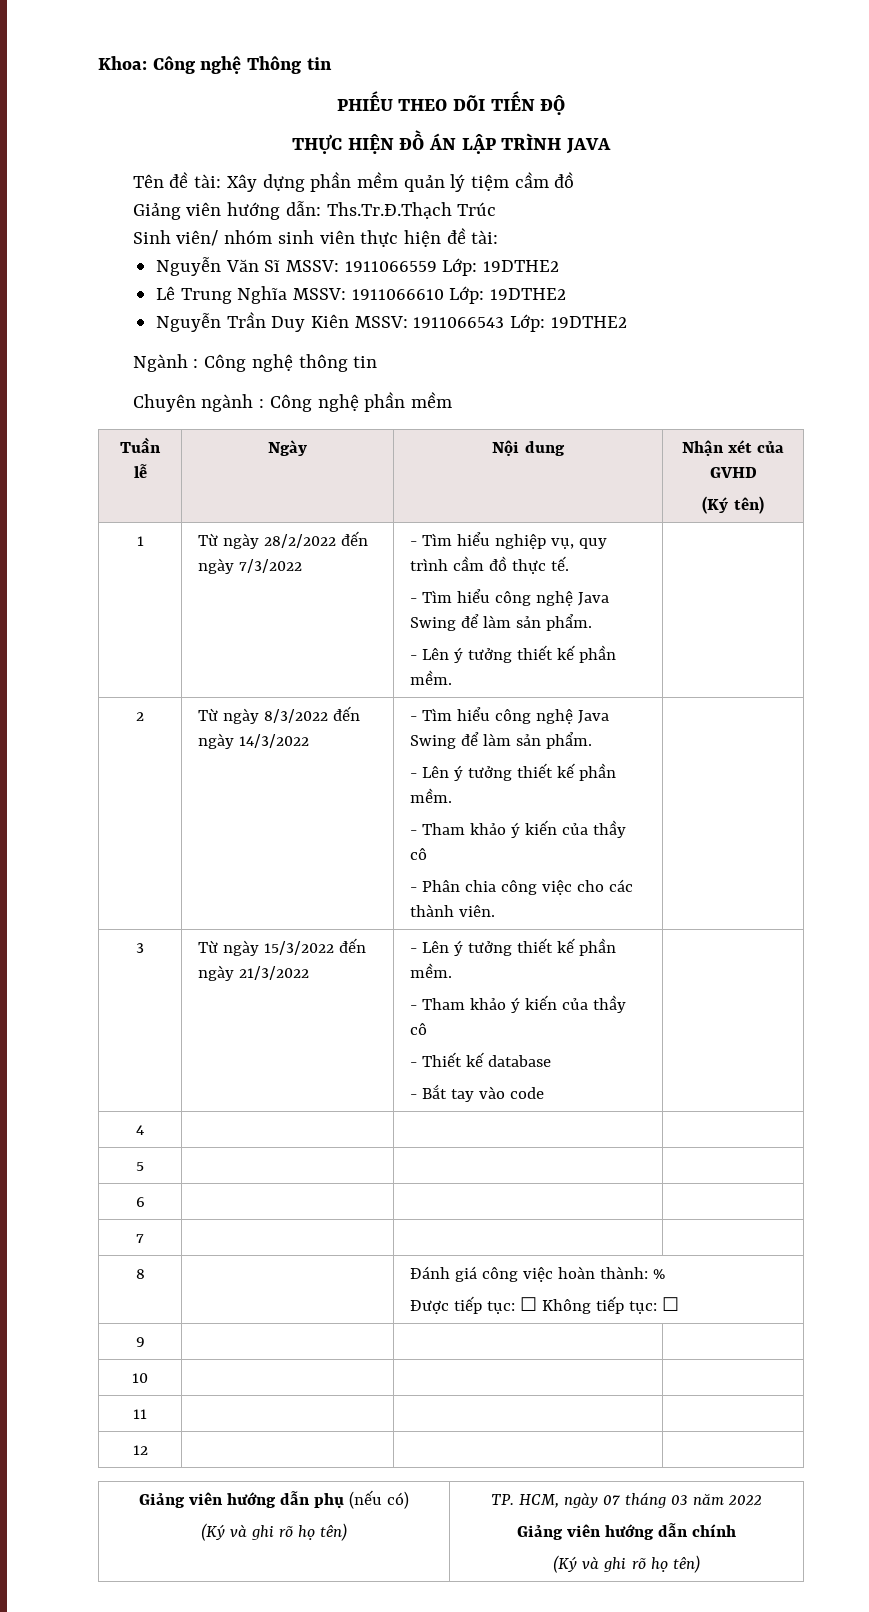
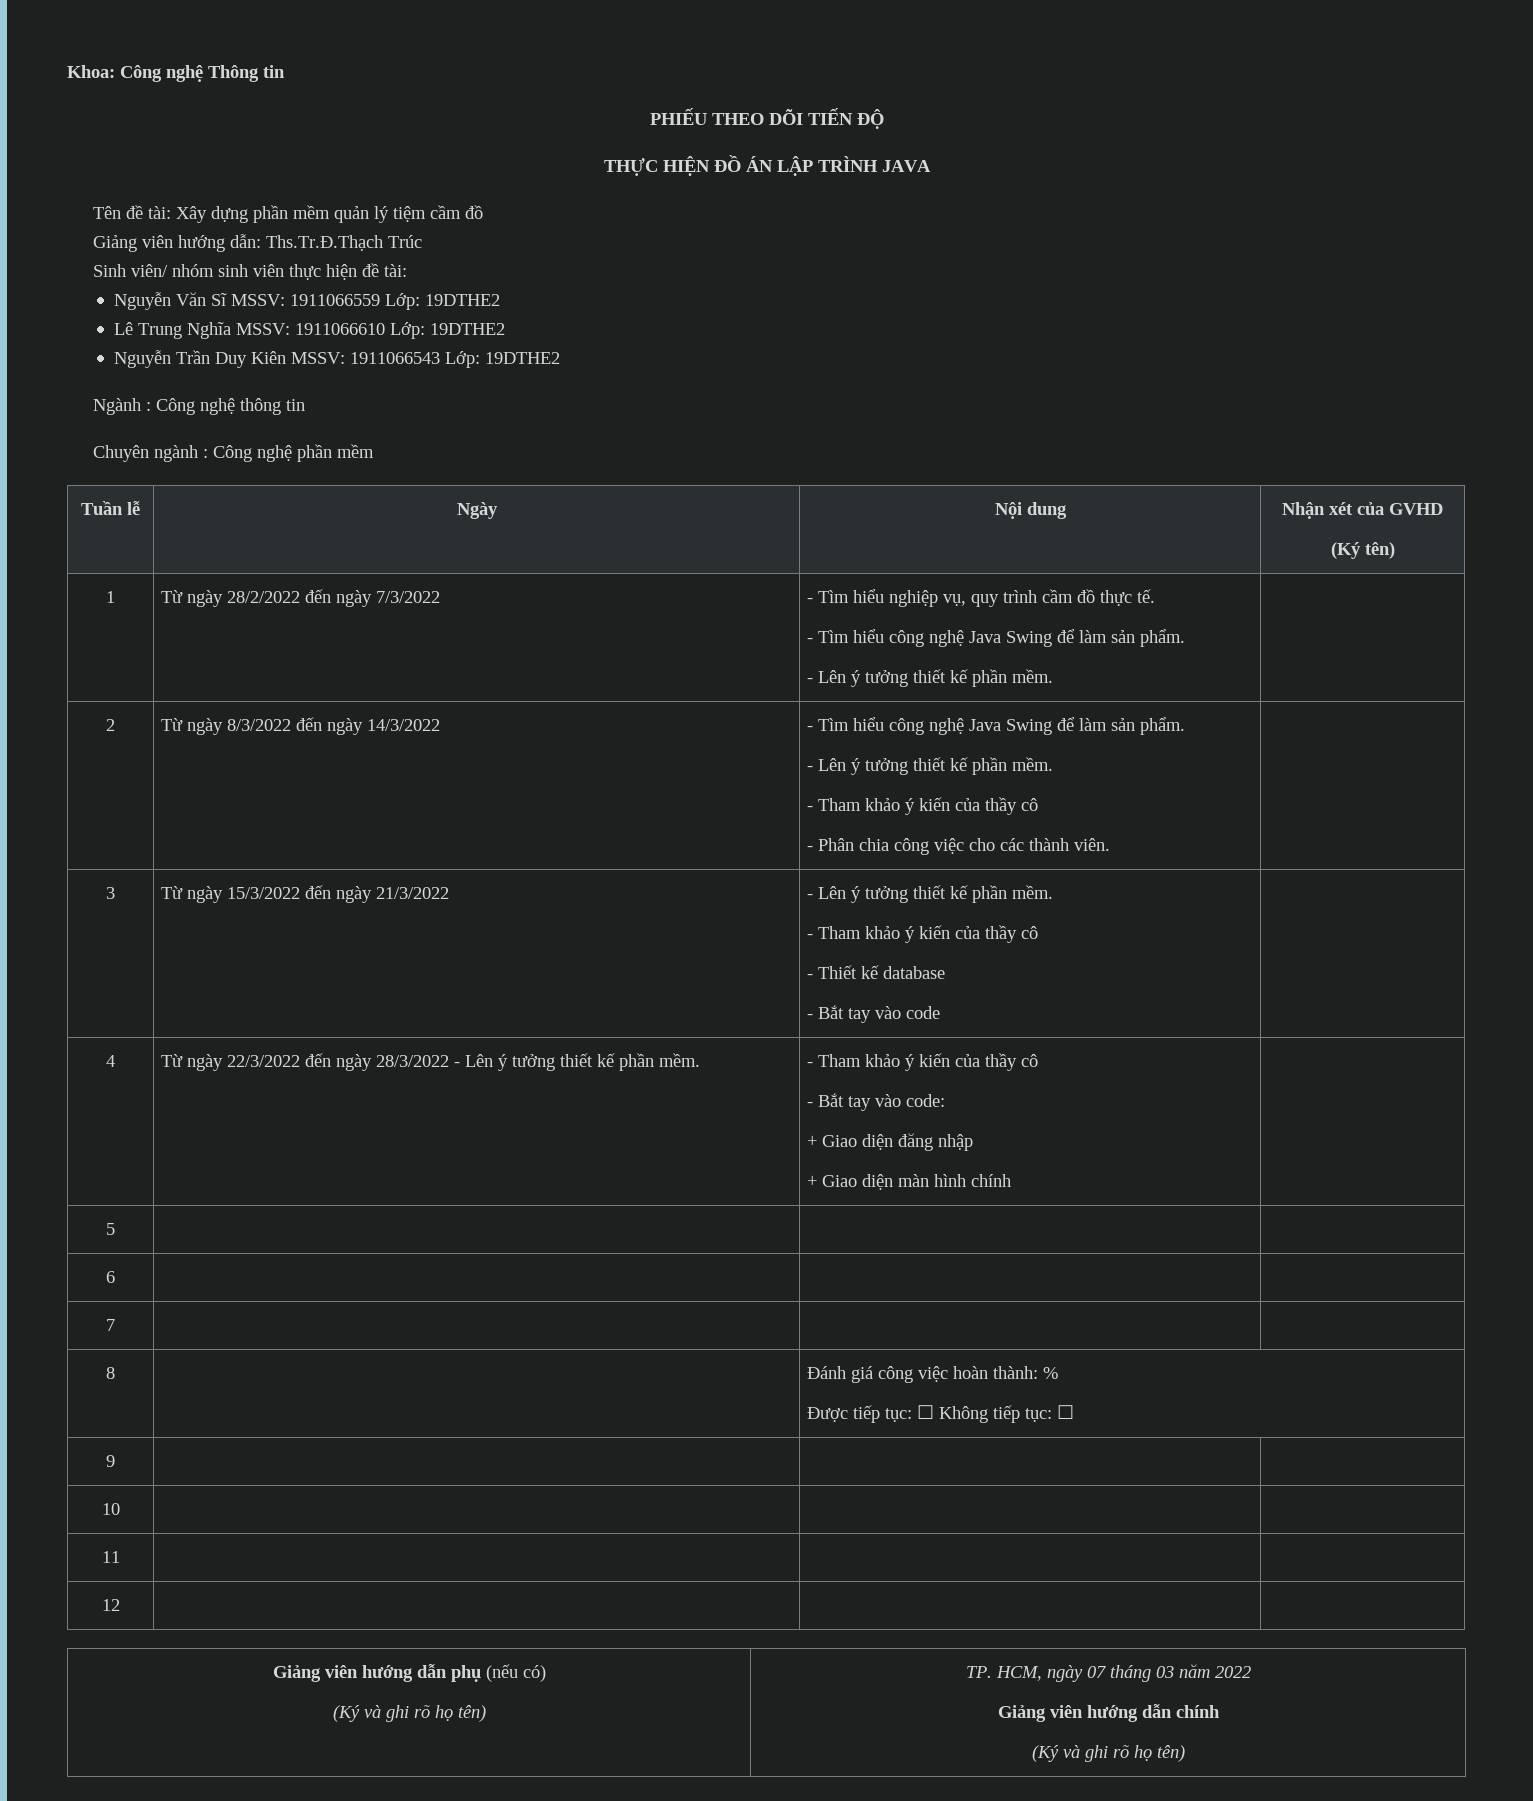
- 4 | | |
+ 4 | Từ ngày 22/3/2022 đến ngày 28/3/2022 - Lên ý tưởng thiết kế phần mềm. | - Tham khảo ý kiến của thầy cô
+ - Bắt tay vào code:
+ + Giao diện đăng nhập
+ + Giao diện màn hình chính |

